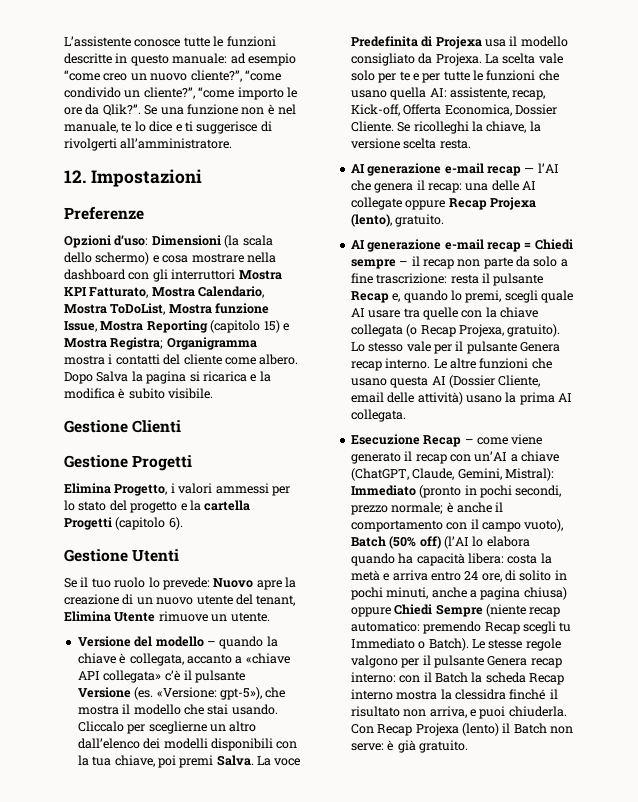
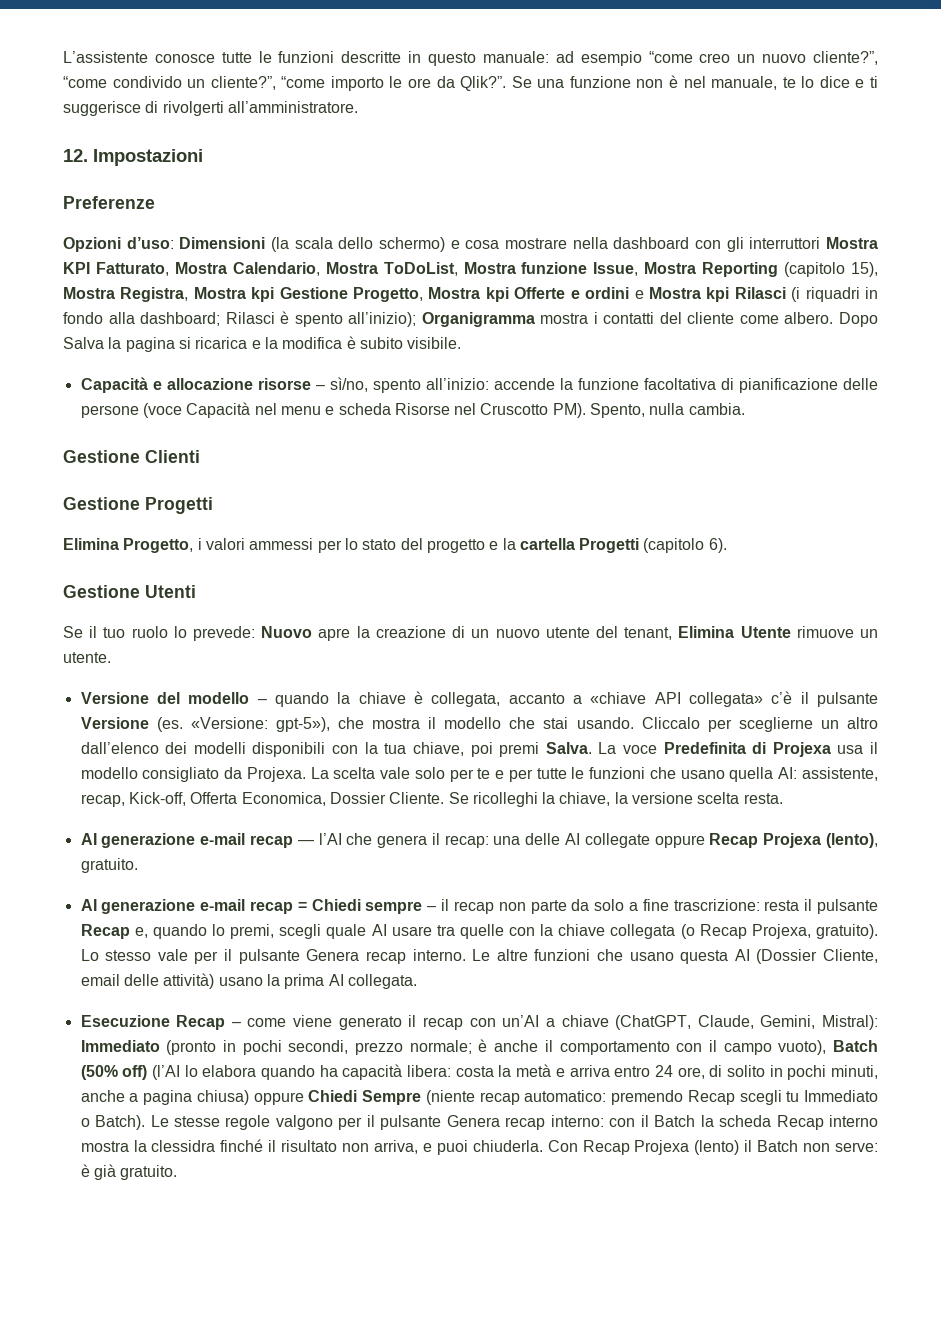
- Opzioni d’uso: Dimensioni (la scala dello schermo) e cosa mostrare nella dashboard con gli interruttori Mostra KPI Fatturato, Mostra Calendario, Mostra ToDoList, Mostra funzione Issue, Mostra Reporting (capitolo 15) e Mostra Registra; Organigramma mostra i contatti del cliente come albero.
+ Opzioni d’uso: Dimensioni (la scala dello schermo) e cosa mostrare nella dashboard con gli interruttori Mostra KPI Fatturato, Mostra Calendario, Mostra ToDoList, Mostra funzione Issue, Mostra Reporting (capitolo 15), Mostra Registra, Mostra kpi Gestione Progetto, Mostra kpi Offerte e ordini e Mostra kpi Rilasci (i riquadri in fondo alla dashboard; Rilasci è spento all’inizio); Organigramma mostra i contatti del cliente come albero.
+ Capacità e allocazione risorse – sì/no, spento all’inizio: accende la funzione facoltativa di pianificazione delle persone (voce Capacità nel menu e scheda Risorse nel Cruscotto PM). Spento, nulla cambia.

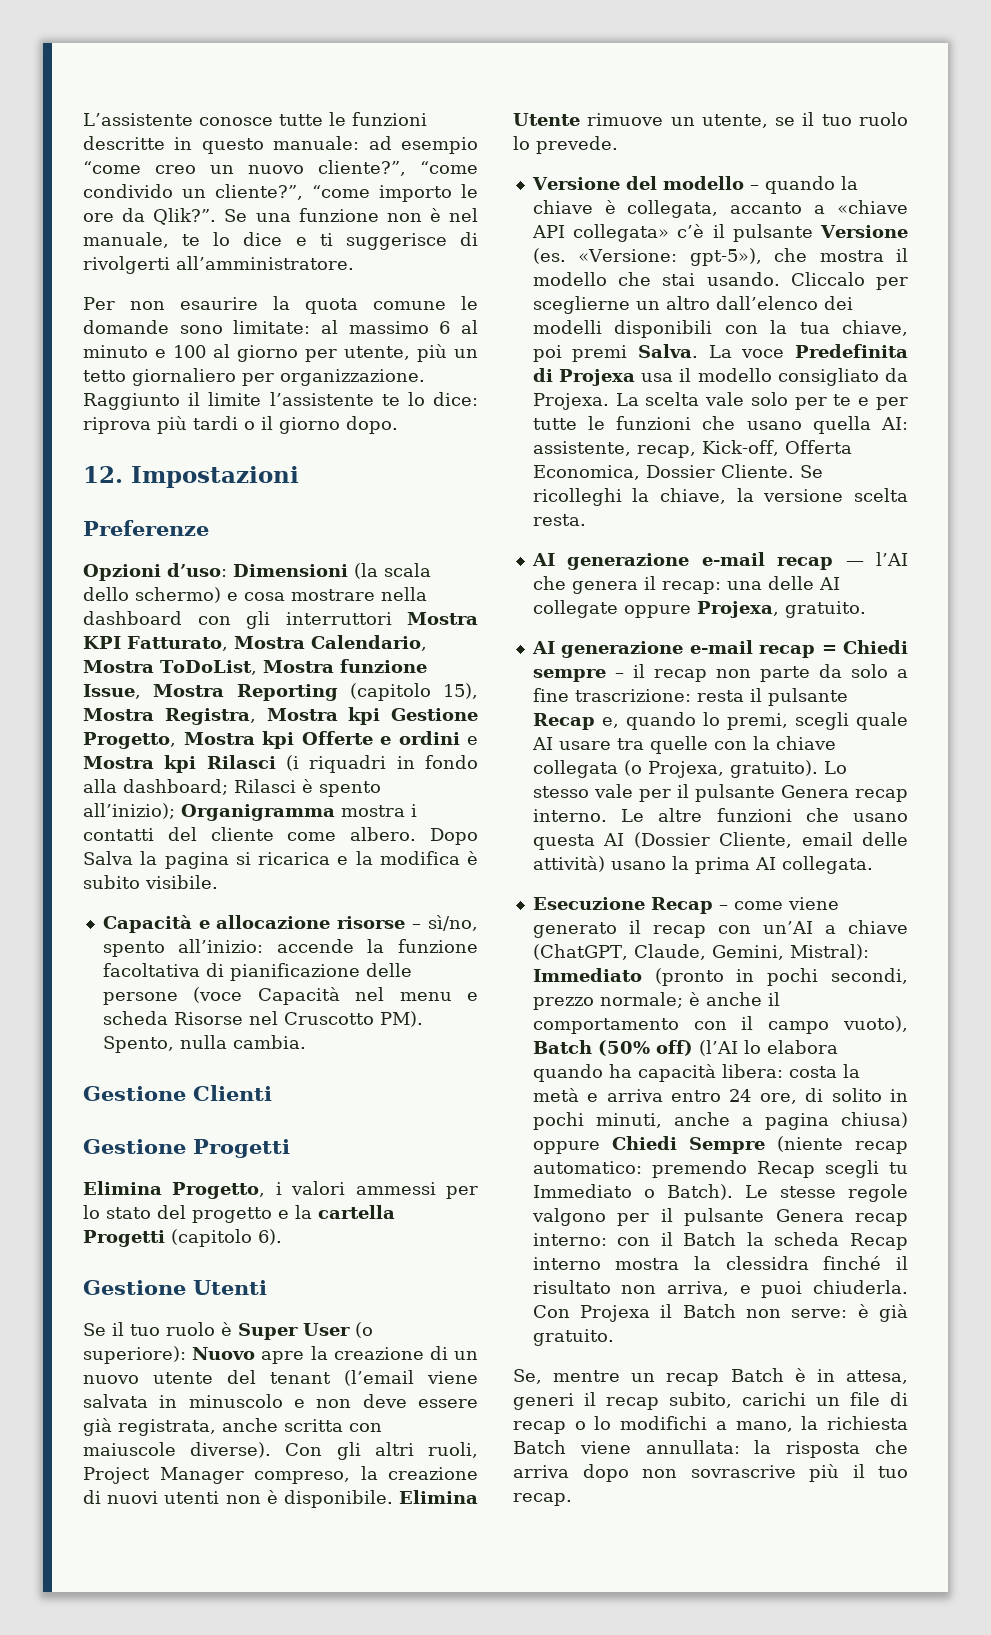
+ Per non esaurire la quota comune le domande sono limitate: al massimo 6 al minuto e 100 al giorno per utente, più un tetto giornaliero per organizzazione. Raggiunto il limite l’assistente te lo dice: riprova più tardi o il giorno dopo.
- Se il tuo ruolo lo prevede: Nuovo apre la creazione di un nuovo utente del tenant, Elimina Utente rimuove un utente.
+ Se il tuo ruolo è Super User (o superiore): Nuovo apre la creazione di un nuovo utente del tenant (l’email viene salvata in minuscolo e non deve essere già registrata, anche scritta con maiuscole diverse). Con gli altri ruoli, Project Manager compreso, la creazione di nuovi utenti non è disponibile. Elimina Utente rimuove un utente, se il tuo ruolo lo prevede.
- AI generazione e-mail recap — l’AI che genera il recap: una delle AI collegate oppure Recap Projexa (lento), gratuito.
+ AI generazione e-mail recap — l’AI che genera il recap: una delle AI collegate oppure Projexa, gratuito.
- AI generazione e-mail recap = Chiedi sempre – il recap non parte da solo a fine trascrizione: resta il pulsante Recap e, quando lo premi, scegli quale AI usare tra quelle con la chiave collegata (o Recap Projexa, gratuito).
+ AI generazione e-mail recap = Chiedi sempre – il recap non parte da solo a fine trascrizione: resta il pulsante Recap e, quando lo premi, scegli quale AI usare tra quelle con la chiave collegata (o Projexa, gratuito).
- Con Recap Projexa (lento) il Batch non serve: è già gratuito.
+ Con Projexa il Batch non serve: è già gratuito.
+ Se, mentre un recap Batch è in attesa, generi il recap subito, carichi un file di recap o lo modifichi a mano, la richiesta Batch viene annullata: la risposta che arriva dopo non sovrascrive più il tuo recap.

